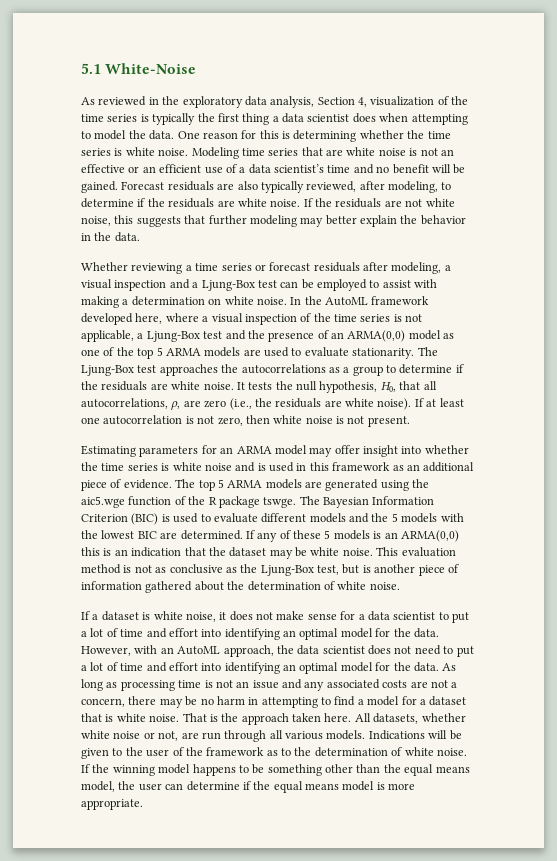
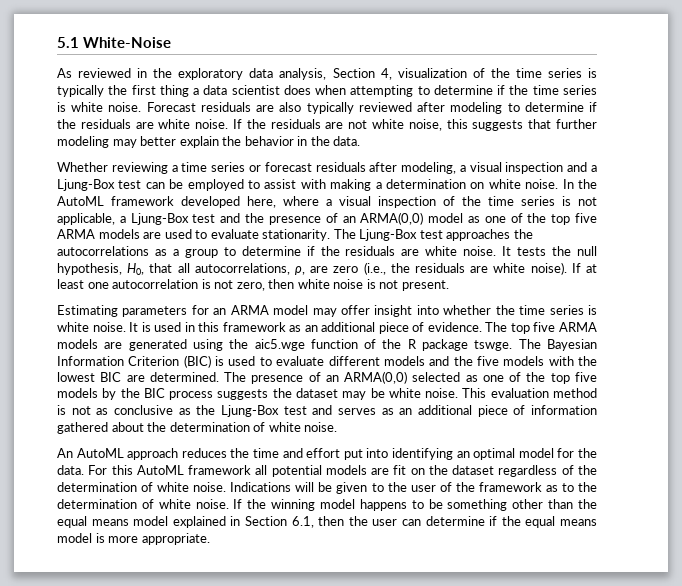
- As reviewed in the exploratory data analysis, Section 4, visualization of the time series is typically the first thing a data scientist does when attempting to model the data. One reason for this is determining whether the time series is white noise. Modeling time series that are white noise is not an effective or an efficient use of a data scientist’s time and no benefit will be gained.
+ As reviewed in the exploratory data analysis, Section 4, visualization of the time series is typically the first thing a data scientist does when attempting to determine if the time series is white noise.
- Forecast residuals are also typically reviewed, after modeling, to determine if the residuals are white noise.
+ Forecast residuals are also typically reviewed after modeling to determine if the residuals are white noise.
- In the AutoML framework developed here, where a visual inspection of the time series is not applicable, a Ljung-Box test and the presence of an ARMA(0,0) model as one of the top 5 ARMA models are used to evaluate stationarity.
+ In the AutoML framework developed here, where a visual inspection of the time series is not applicable, a Ljung-Box test and the presence of an ARMA(0,0) model as one of the top five ARMA models are used to evaluate stationarity.
- Estimating parameters for an ARMA model may offer insight into whether the time series is white noise and is used in this framework as an additional piece of evidence.
+ Estimating parameters for an ARMA model may offer insight into whether the time series is white noise. It is used in this framework as an additional piece of evidence.
- The top 5 ARMA models are generated using the aic5.wge function of the R package tswge.
+ The top five ARMA models are generated using the aic5.wge function of the R package tswge.
- The Bayesian Information Criterion (BIC) is used to evaluate different models and the 5 models with the lowest BIC are determined.
+ The Bayesian Information Criterion (BIC) is used to evaluate different models and the five models with the lowest BIC are determined.
- If any of these 5 models is an ARMA(0,0) this is an indication that the dataset may be white noise.
+ The presence of an ARMA(0,0) selected as one of the top five models by the BIC process suggests the dataset may be white noise.
- This evaluation method is not as conclusive as the Ljung-Box test, but is another piece of information gathered about the determination of white noise.
+ This evaluation method is not as conclusive as the Ljung-Box test and serves as an additional piece of information gathered about the determination of white noise.
- If a dataset is white noise, it does not make sense for a data scientist to put a lot of time and effort into identifying an optimal model for the data. However, with an AutoML approach, the data scientist does not need to put a lot of time and effort into identifying an optimal model for the data. As long as processing time is not an issue and any associated costs are not a concern, there may be no harm in attempting to find a model for a dataset that is white noise. That is the approach taken here. All datasets, whether white noise or not, are run through all various models.
+ An AutoML approach reduces the time and effort put into identifying an optimal model for the data. For this AutoML framework all potential models are fit on the dataset regardless of the determination of white noise.
- If the winning model happens to be something other than the equal means model, the user can determine if the equal means model is more appropriate.
+ If the winning model happens to be something other than the equal means model explained in Section 6.1, then the user can determine if the equal means model is more appropriate.

